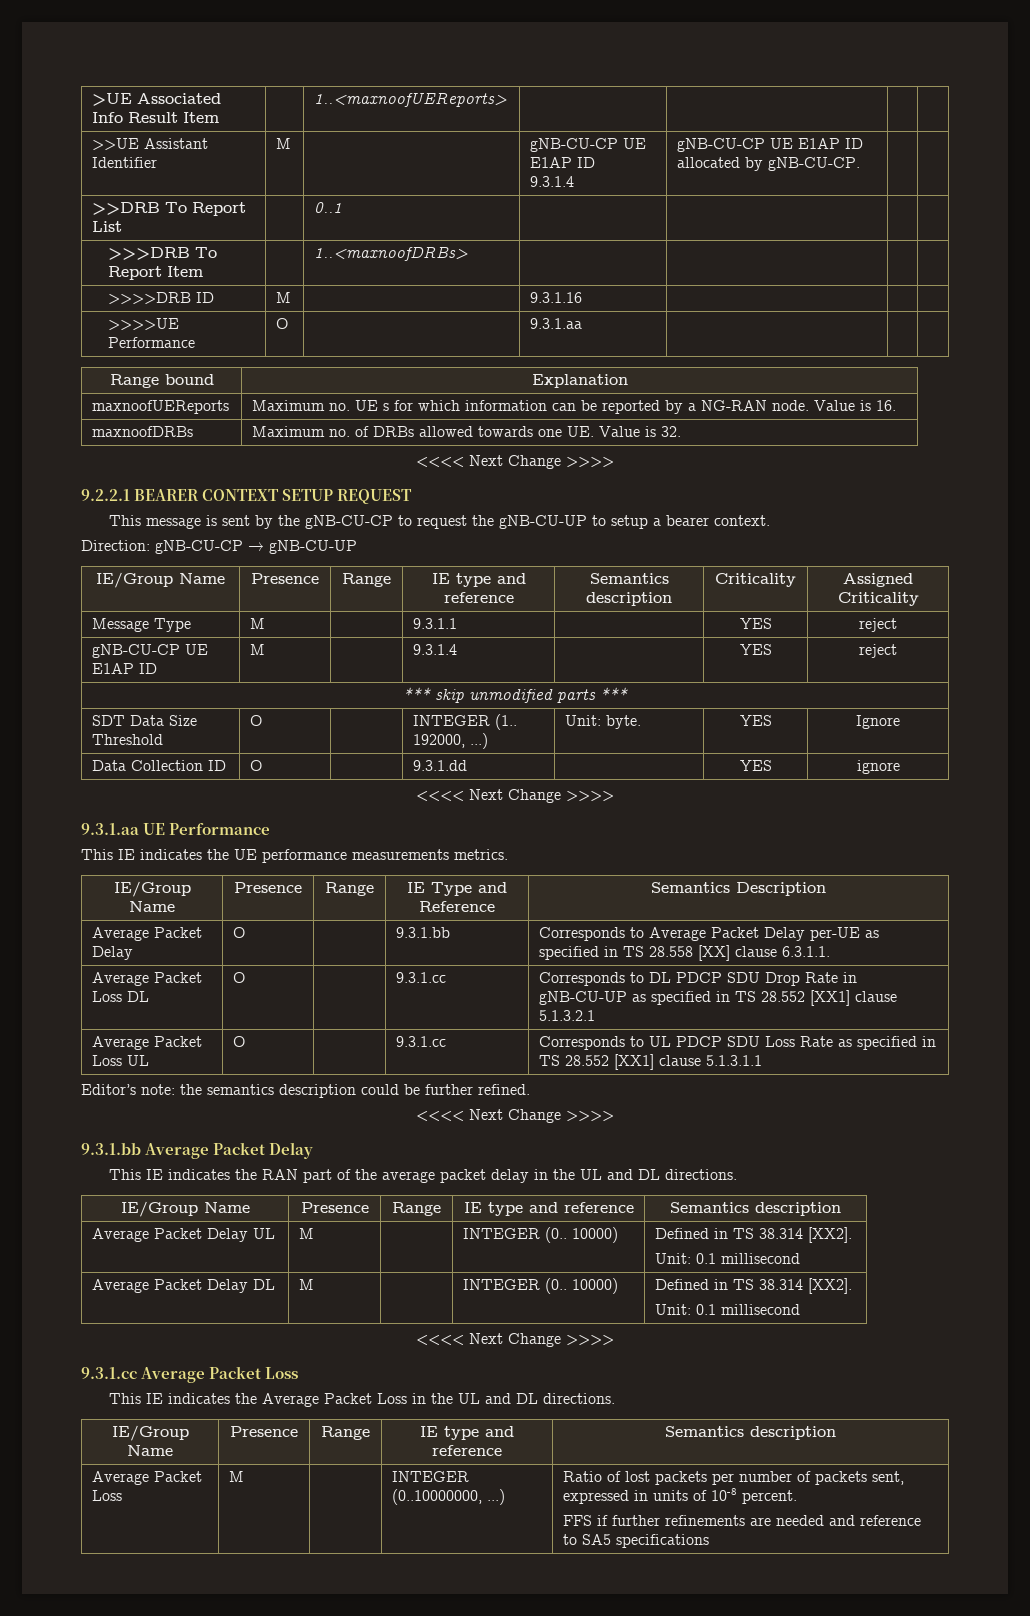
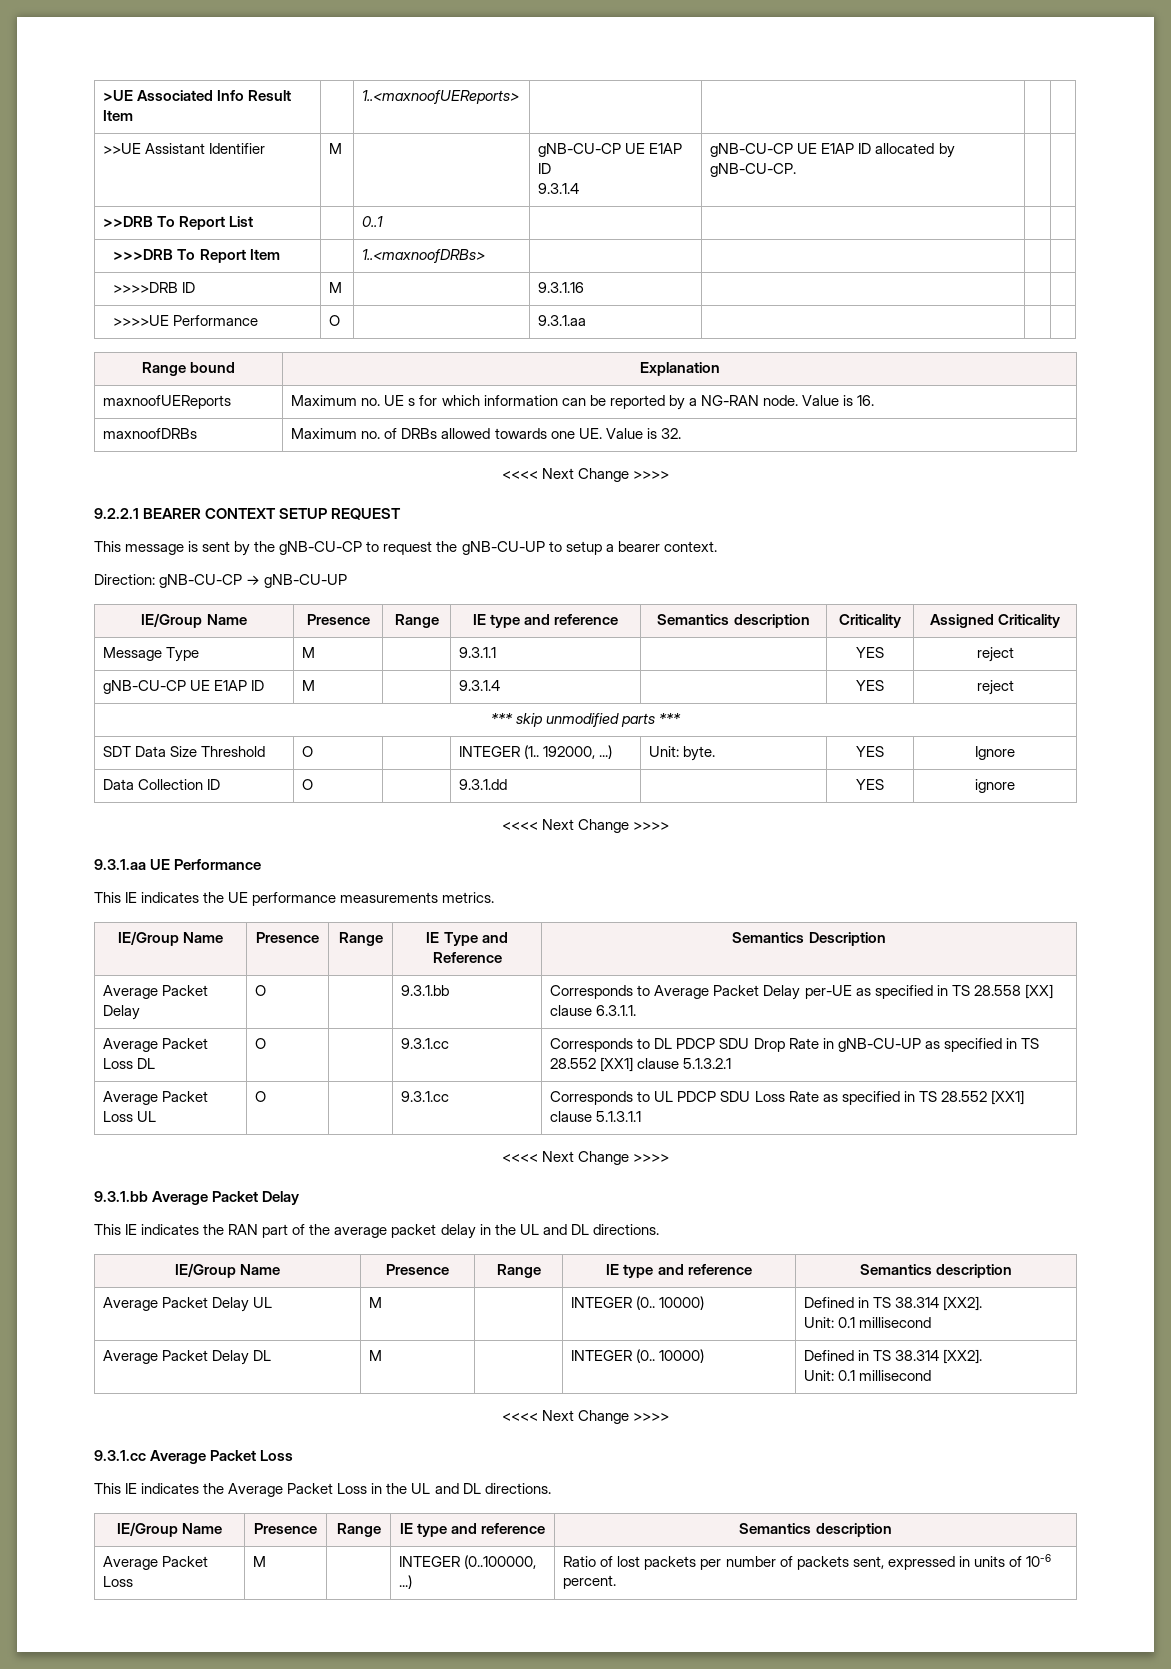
- Editor’s note: the semantics description could be further refined.
- Average Packet Loss | M | | INTEGER (0..10000000, ...) | Ratio of lost packets per number of packets sent, expressed in units of 10-8 percent.
- FFS if further refinements are needed and reference to SA5 specifications
+ Average Packet Loss | M | | INTEGER (0..100000, ...) | Ratio of lost packets per number of packets sent, expressed in units of 10-6 percent.

